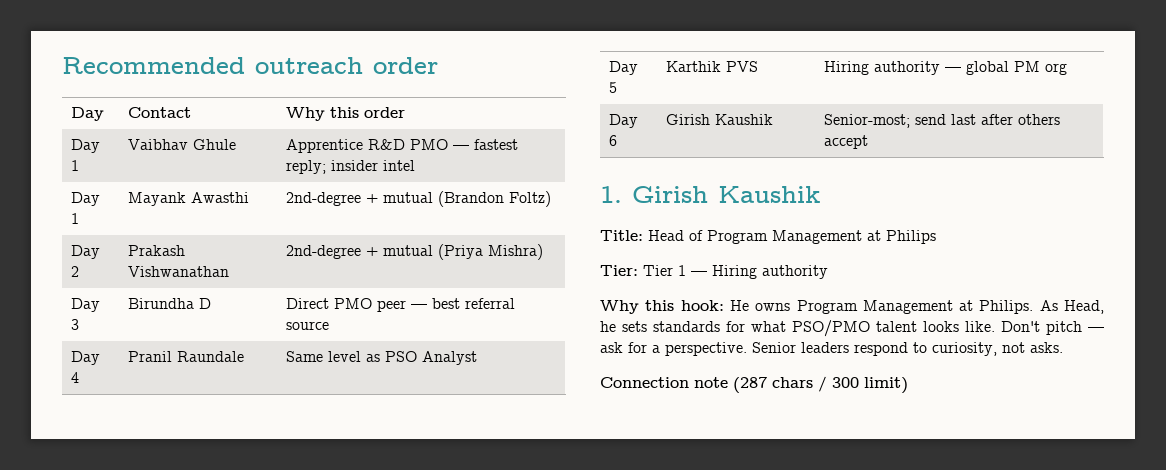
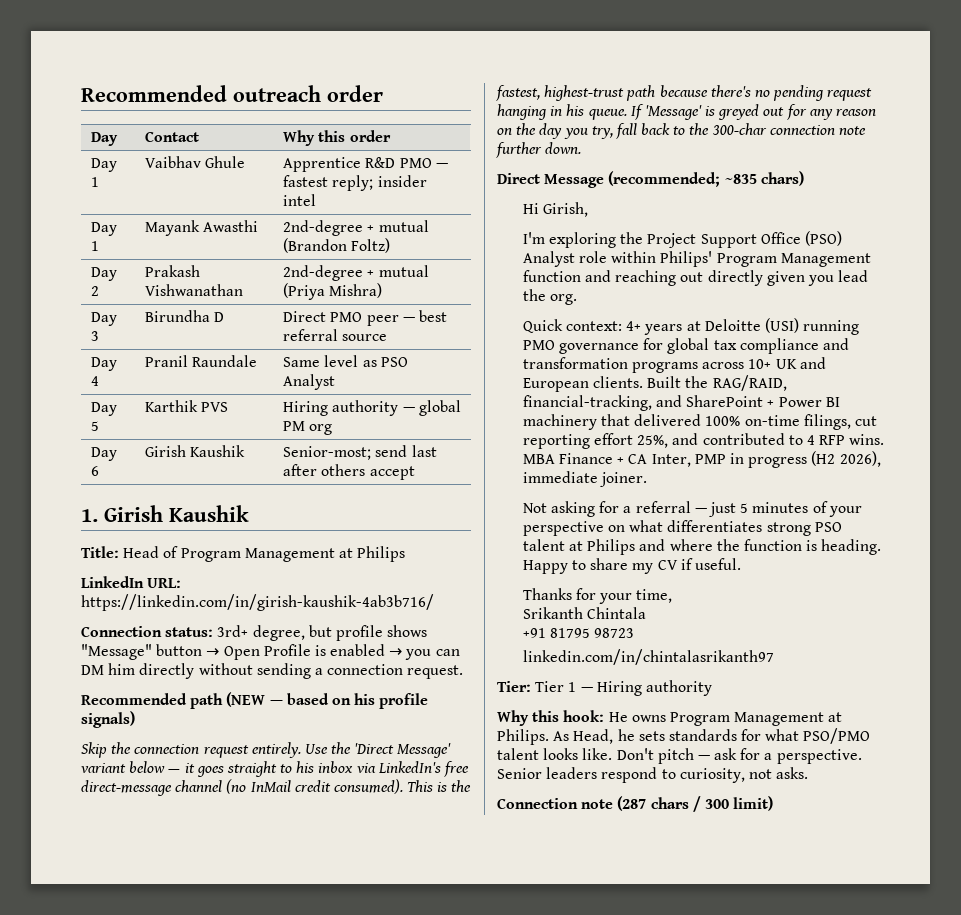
+ LinkedIn URL: https://linkedin.com/in/girish-kaushik-4ab3b716/
+ Connection status: 3rd+ degree, but profile shows "Message" button → Open Profile is enabled → you can DM him directly without sending a connection request.
+ Recommended path (NEW — based on his profile signals)
+ Skip the connection request entirely. Use the 'Direct Message' variant below — it goes straight to his inbox via LinkedIn's free direct-message channel (no InMail credit consumed). This is the fastest, highest-trust path because there's no pending request hanging in his queue. If 'Message' is greyed out for any reason on the day you try, fall back to the 300-char connection note further down.
+ Direct Message (recommended; ~835 chars)
+ Hi Girish,
+ I'm exploring the Project Support Office (PSO) Analyst role within Philips' Program Management function and reaching out directly given you lead the org.
+ Quick context: 4+ years at Deloitte (USI) running PMO governance for global tax compliance and transformation programs across 10+ UK and European clients. Built the RAG/RAID, financial-tracking, and SharePoint + Power BI machinery that delivered 100% on-time filings, cut reporting effort 25%, and contributed to 4 RFP wins. MBA Finance + CA Inter, PMP in progress (H2 2026), immediate joiner.
+ Not asking for a referral — just 5 minutes of your perspective on what differentiates strong PSO talent at Philips and where the function is heading. Happy to share my CV if useful.
+ Thanks for your time,
+ Srikanth Chintala
+ +91 81795 98723
+ linkedin.com/in/chintalasrikanth97

